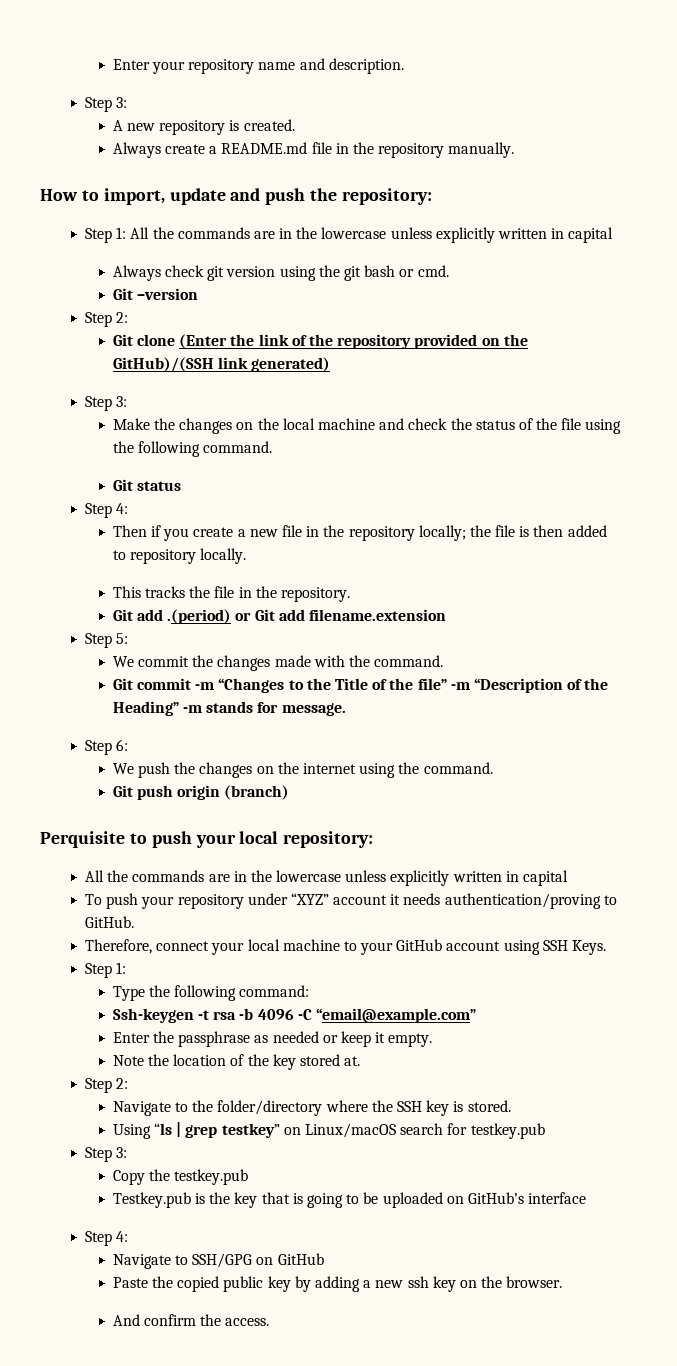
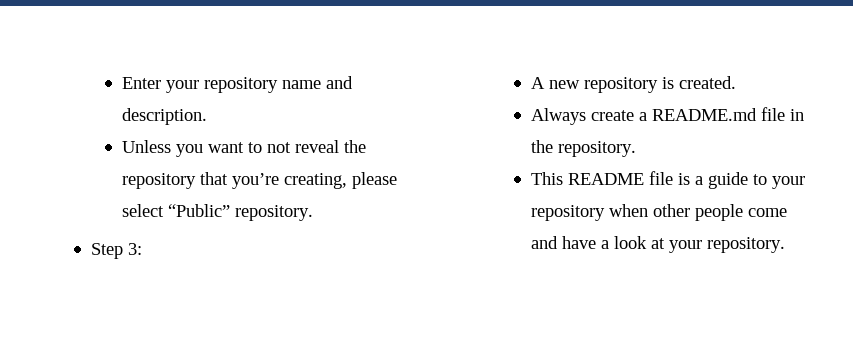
+ Unless you want to not reveal the repository that you’re creating, please select “Public” repository.
- Always create a README.md file in the repository manually.
- How to import, update and push the repository:
- Step 1: All the commands are in the lowercase unless explicitly written in capital
- Always check git version using the git bash or cmd.
- Git –version
- Step 2:
- Git clone (Enter the link of the repository provided on the GitHub)/(SSH link generated)
- Step 3:
- Make the changes on the local machine and check the status of the file using the following command.
- Git status
- Step 4:
- Then if you create a new file in the repository locally; the file is then added to repository locally.
- This tracks the file in the repository.
- Git add .(period) or Git add filename.extension
- Step 5:
- We commit the changes made with the command.
- Git commit -m “Changes to the Title of the file” -m “Description of the Heading” -m stands for message.
- Step 6:
- We push the changes on the internet using the command.
- Git push origin (branch)
- Perquisite to push your local repository:
- All the commands are in the lowercase unless explicitly written in capital
- To push your repository under “XYZ” account it needs authentication/proving to GitHub.
- Therefore, connect your local machine to your GitHub account using SSH Keys.
- Step 1:
- Type the following command:
- Ssh-keygen -t rsa -b 4096 -C “email@example.com”
- Enter the passphrase as needed or keep it empty.
- Note the location of the key stored at.
- Step 2:
- Navigate to the folder/directory where the SSH key is stored.
- Using “ls | grep testkey” on Linux/macOS search for testkey.pub
- Step 3:
- Copy the testkey.pub
- Testkey.pub is the key that is going to be uploaded on GitHub’s interface
- Step 4:
- Navigate to SSH/GPG on GitHub
- Paste the copied public key by adding a new ssh key on the browser.
- And confirm the access.
+ Always create a README.md file in the repository.
+ This README file is a guide to your repository when other people come and have a look at your repository.

